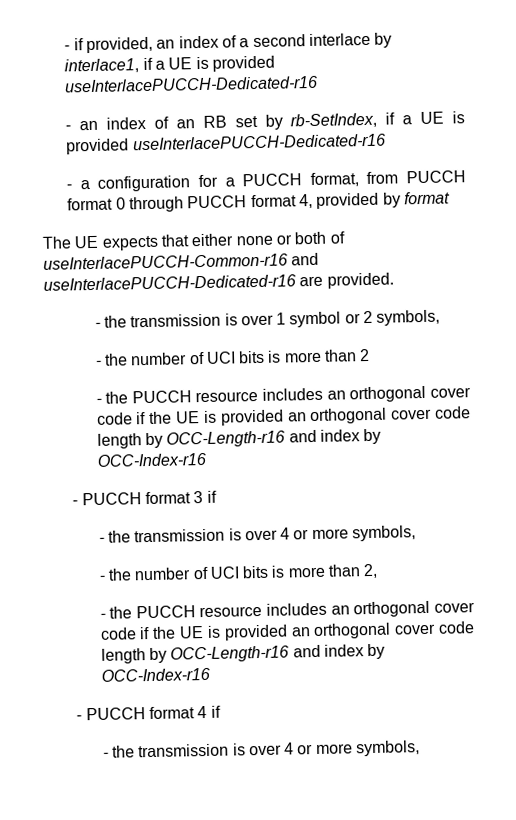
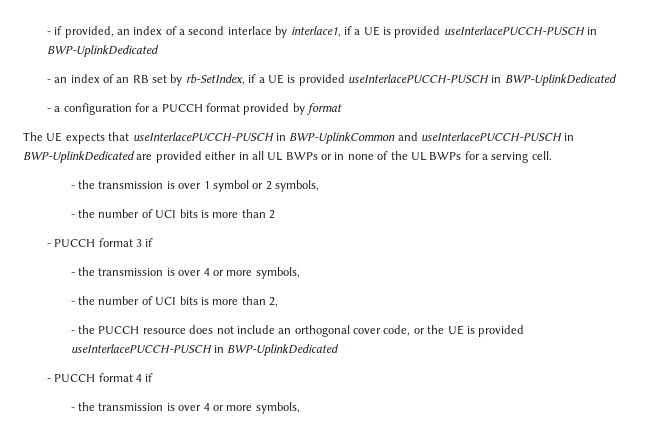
- - if provided, an index of a second interlace by interlace1, if a UE is provided useInterlacePUCCH-Dedicated-r16
+ - if provided, an index of a second interlace by interlace1, if a UE is provided useInterlacePUCCH-PUSCH in BWP-UplinkDedicated
- - an index of an RB set by rb-SetIndex, if a UE is provided useInterlacePUCCH-Dedicated-r16
+ - an index of an RB set by rb-SetIndex, if a UE is provided useInterlacePUCCH-PUSCH in BWP-UplinkDedicated
- - a configuration for a PUCCH format, from PUCCH format 0 through PUCCH format 4, provided by format
+ - a configuration for a PUCCH format provided by format
- The UE expects that either none or both of useInterlacePUCCH-Common-r16 and useInterlacePUCCH-Dedicated-r16 are provided.
+ The UE expects that useInterlacePUCCH-PUSCH in BWP-UplinkCommon and useInterlacePUCCH-PUSCH in BWP-UplinkDedicated are provided either in all UL BWPs or in none of the UL BWPs for a serving cell.
  - the number of UCI bits is more than 2
- - the PUCCH resource includes an orthogonal cover code if the UE is provided an orthogonal cover code length by OCC-Length-r16 and index by OCC-Index-r16
  - the number of UCI bits is more than 2,
- - the PUCCH resource includes an orthogonal cover code if the UE is provided an orthogonal cover code length by OCC-Length-r16 and index by OCC-Index-r16
+ - the PUCCH resource does not include an orthogonal cover code, or the UE is provided useInterlacePUCCH-PUSCH in BWP-UplinkDedicated

